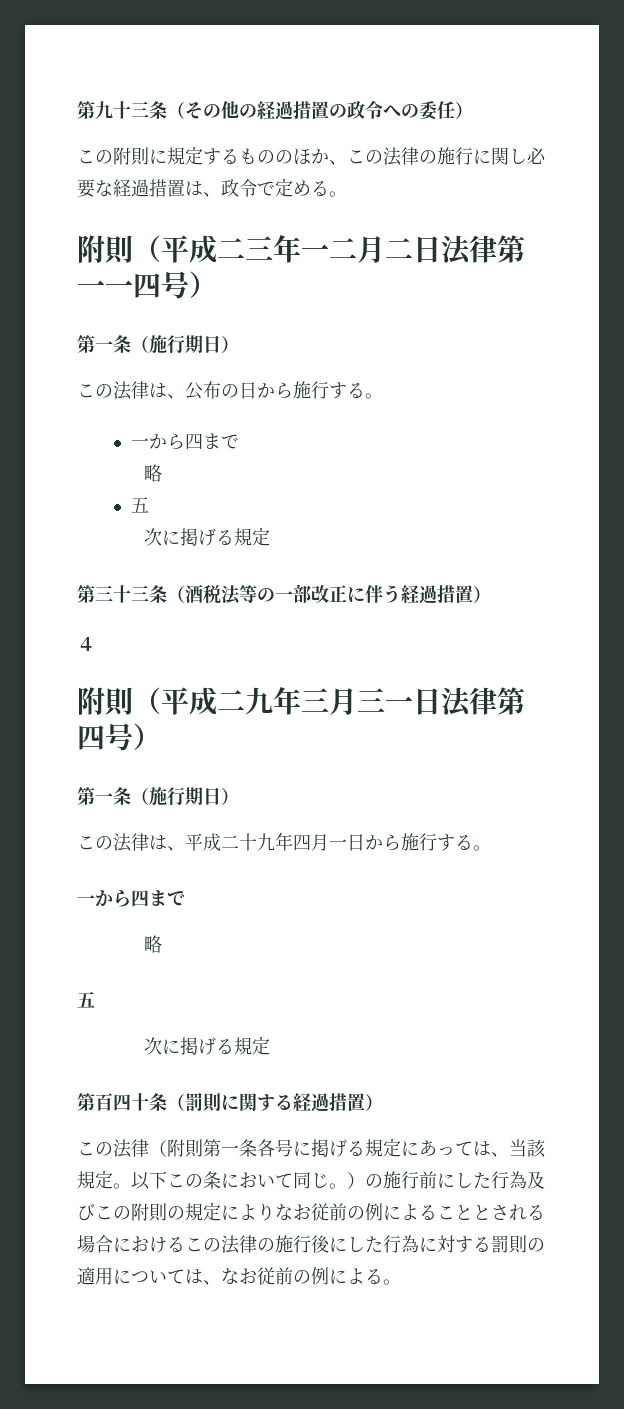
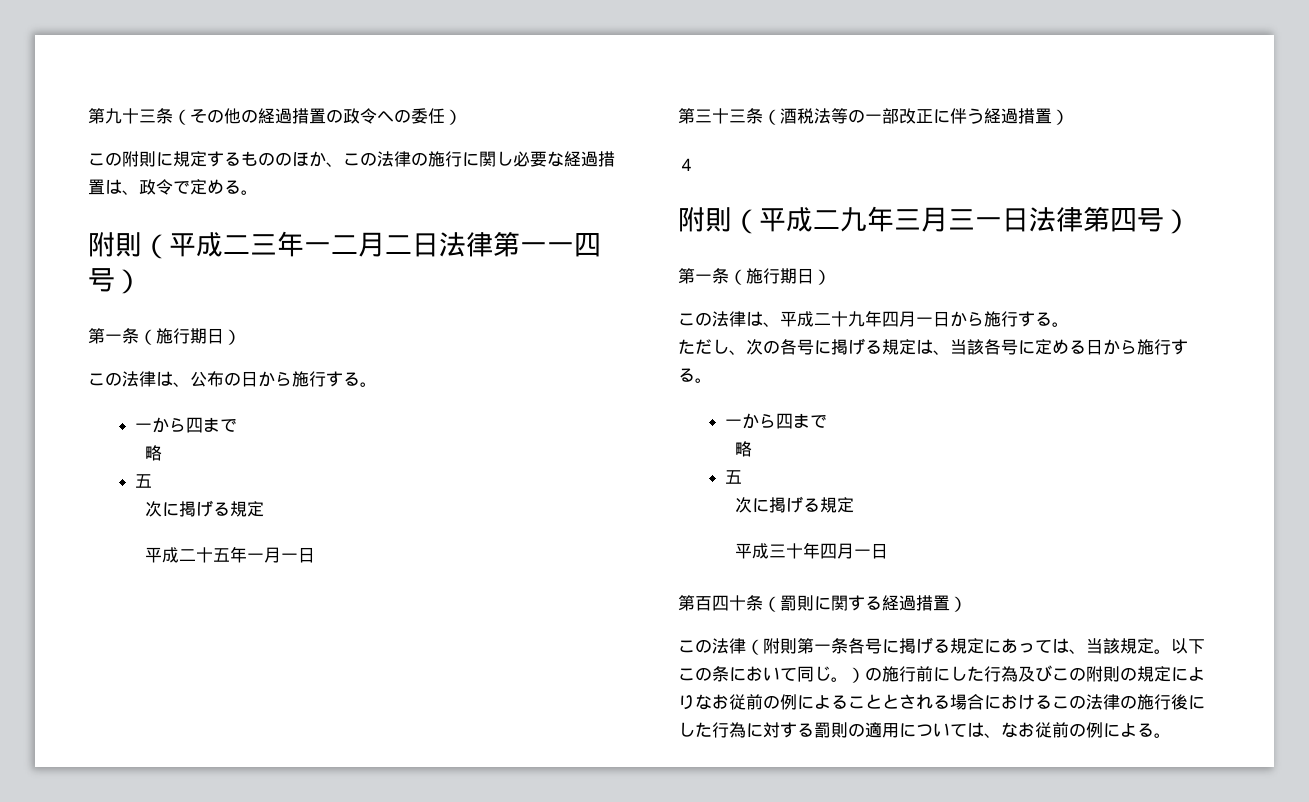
+ 平成二十五年一月一日
  この法律は、平成二十九年四月一日から施行する。
+ ただし、次の各号に掲げる規定は、当該各号に定める日から施行する。
  一から四まで
  略
  五
  次に掲げる規定
+ 平成三十年四月一日

